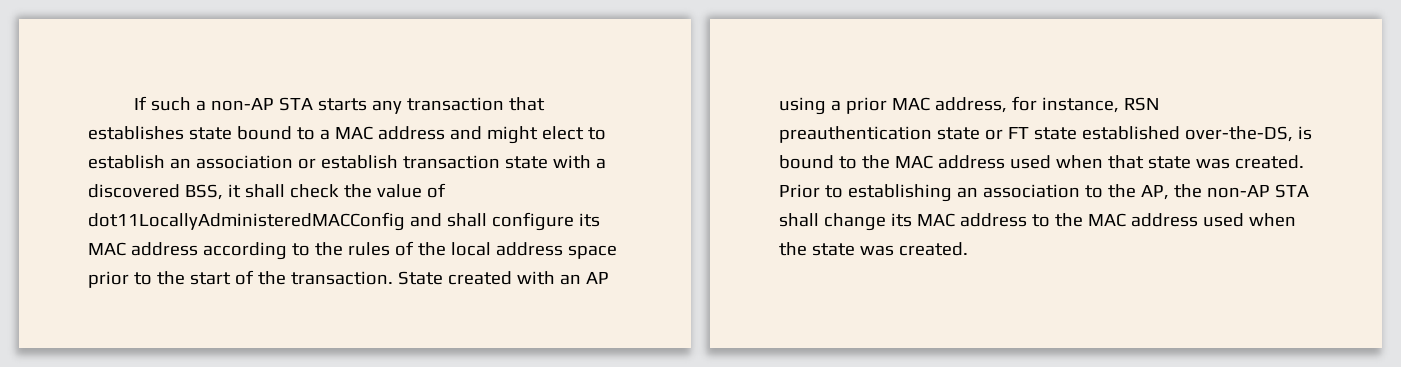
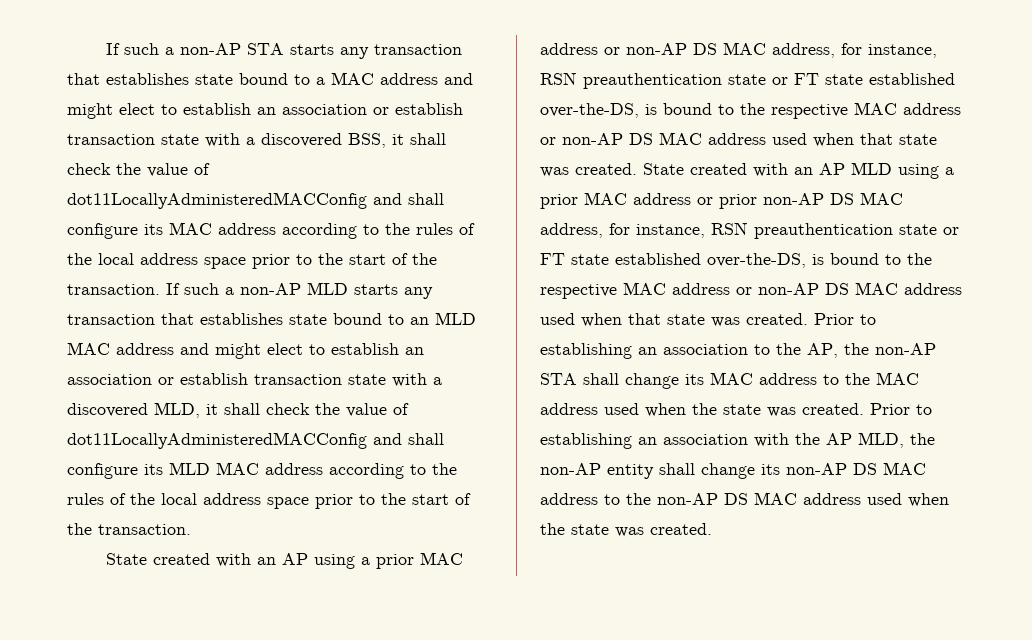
- If such a non-AP STA starts any transaction that establishes state bound to a MAC address and might elect to establish an association or establish transaction state with a discovered BSS, it shall check the value of dot11LocallyAdministeredMACConfig and shall configure its MAC address according to the rules of the local address space prior to the start of the transaction. State created with an AP using a prior MAC address, for instance, RSN preauthentication state or FT state established over-the-DS, is bound to the MAC address used when that state was created.
+ If such a non-AP STA starts any transaction that establishes state bound to a MAC address and might elect to establish an association or establish transaction state with a discovered BSS, it shall check the value of dot11LocallyAdministeredMACConfig and shall configure its MAC address according to the rules of the local address space prior to the start of the transaction. If such a non-AP MLD starts any transaction that establishes state bound to an MLD MAC address and might elect to establish an association or establish transaction state with a discovered MLD, it shall check the value of dot11LocallyAdministeredMACConfig and shall configure its MLD MAC address according to the rules of the local address space prior to the start of the transaction.
+ State created with an AP using a prior MAC address or non-AP DS MAC address, for instance, RSN preauthentication state or FT state established over-the-DS, is bound to the respective MAC address or non-AP DS MAC address used when that state was created. State created with an AP MLD using a prior MAC address or prior non-AP DS MAC address, for instance, RSN preauthentication state or FT state established over-the-DS, is bound to the respective MAC address or non-AP DS MAC address used when that state was created.
+ Prior to establishing an association with the AP MLD, the non-AP entity shall change its non-AP DS MAC address to the non-AP DS MAC address used when the state was created.

